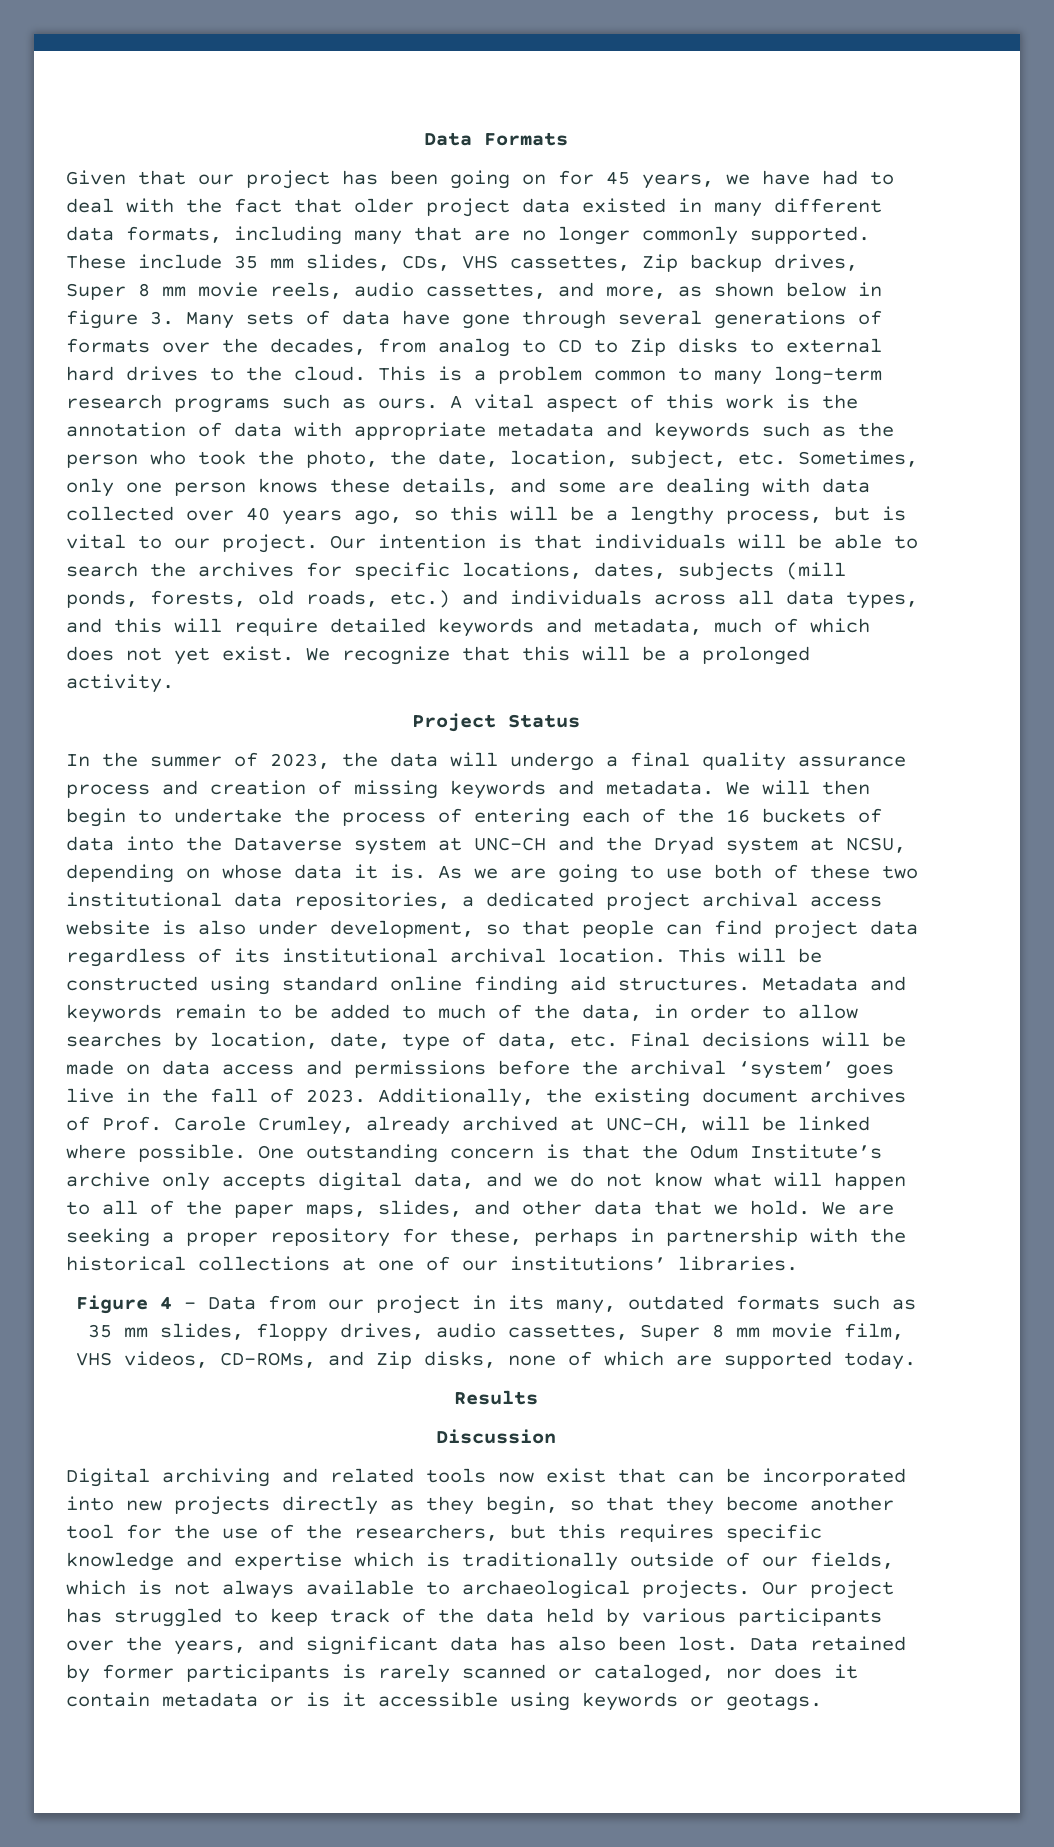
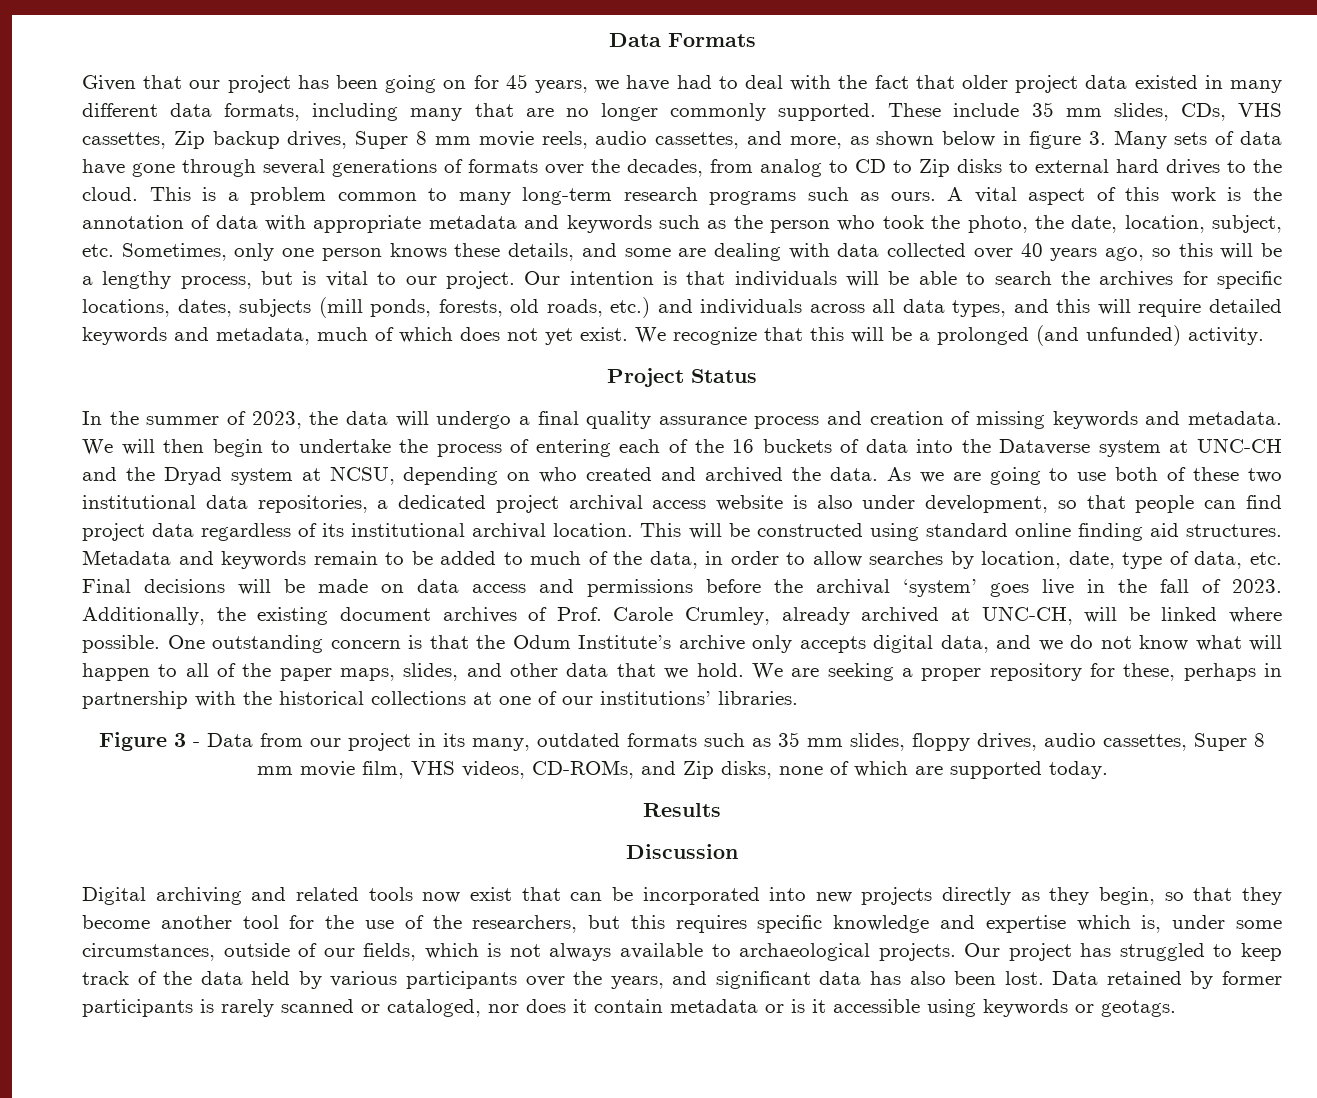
- We recognize that this will be a prolonged activity.
+ We recognize that this will be a prolonged (and unfunded) activity.
- We will then begin to undertake the process of entering each of the 16 buckets of data into the Dataverse system at UNC-CH and the Dryad system at NCSU, depending on whose data it is.
+ We will then begin to undertake the process of entering each of the 16 buckets of data into the Dataverse system at UNC-CH and the Dryad system at NCSU, depending on who created and archived the data.
- Figure 4 - Data from our project in its many, outdated formats such as 35 mm slides, floppy drives, audio cassettes, Super 8 mm movie film, VHS videos, CD-ROMs, and Zip disks, none of which are supported today.
+ Figure 3 - Data from our project in its many, outdated formats such as 35 mm slides, floppy drives, audio cassettes, Super 8 mm movie film, VHS videos, CD-ROMs, and Zip disks, none of which are supported today.
- Digital archiving and related tools now exist that can be incorporated into new projects directly as they begin, so that they become another tool for the use of the researchers, but this requires specific knowledge and expertise which is traditionally outside of our fields, which is not always available to archaeological projects.
+ Digital archiving and related tools now exist that can be incorporated into new projects directly as they begin, so that they become another tool for the use of the researchers, but this requires specific knowledge and expertise which is, under some circumstances, outside of our fields, which is not always available to archaeological projects.

